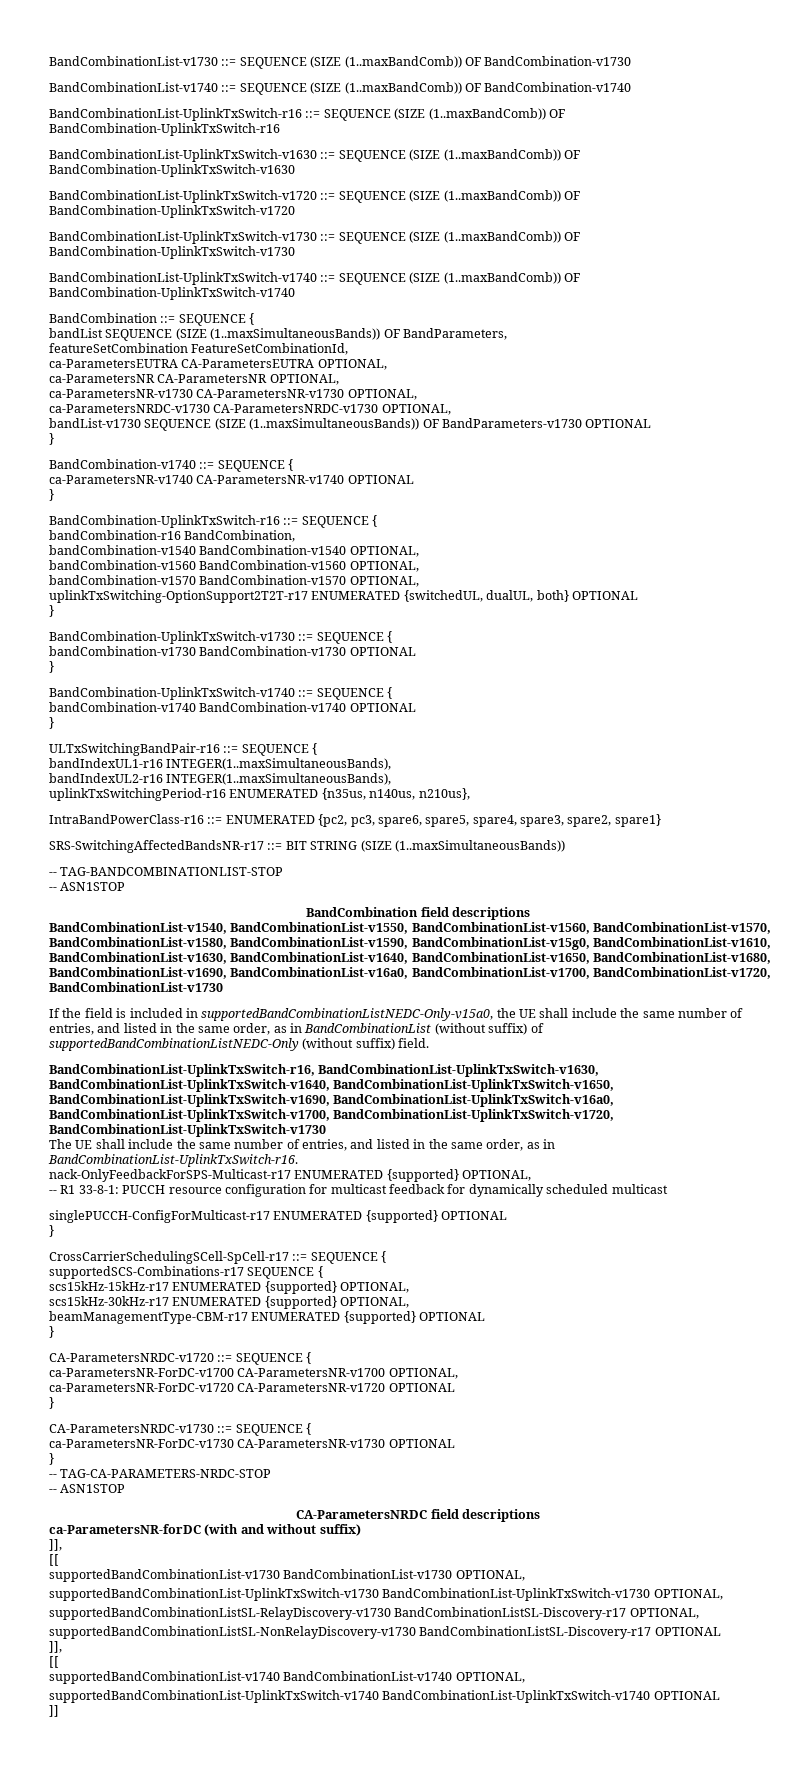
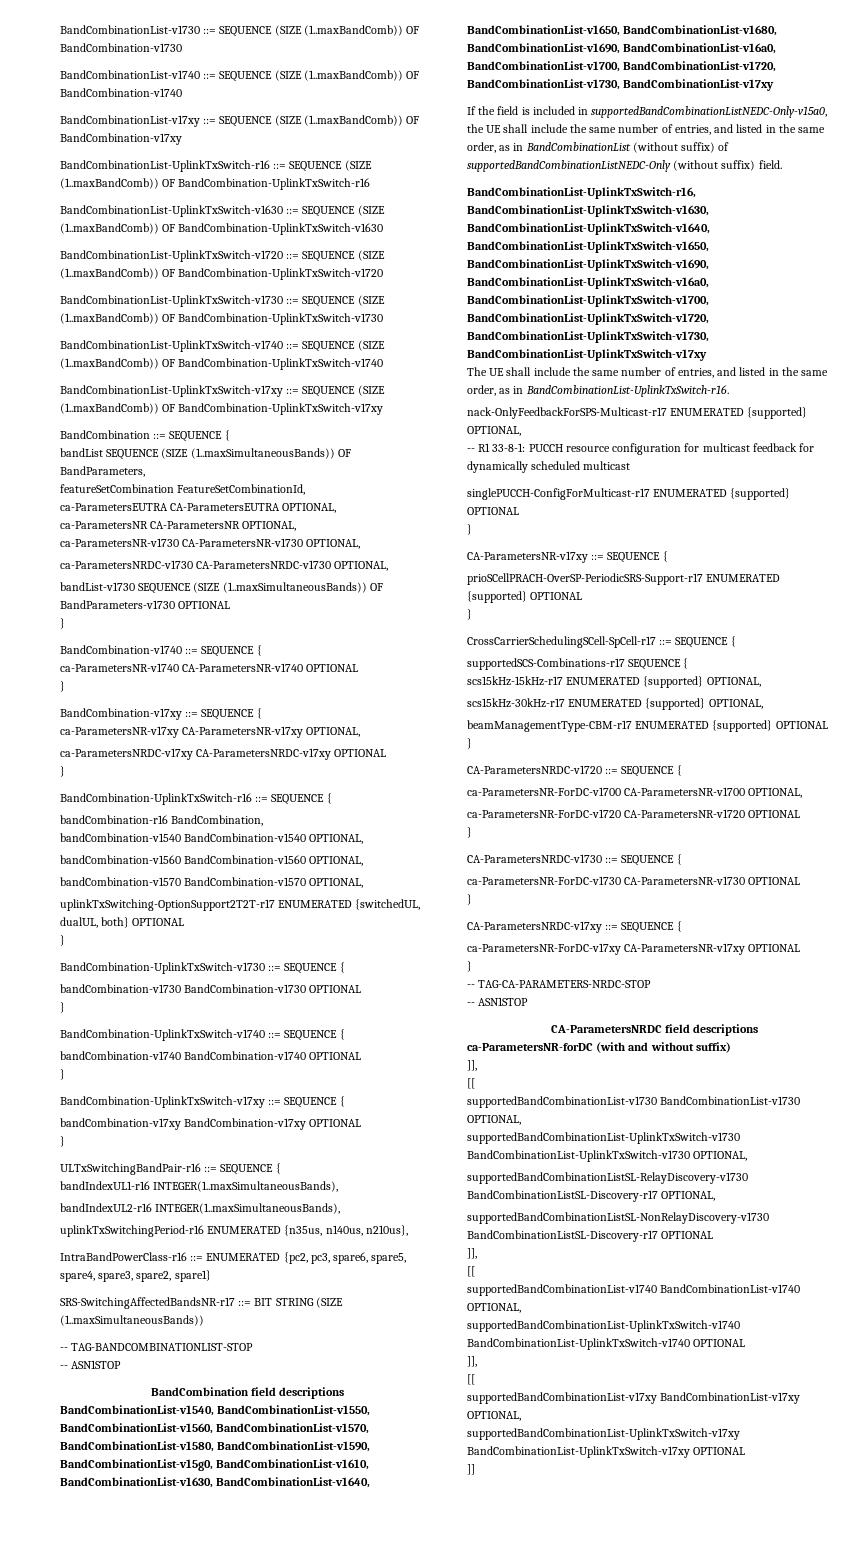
+ BandCombinationList-v17xy ::= SEQUENCE (SIZE (1..maxBandComb)) OF BandCombination-v17xy
+ BandCombinationList-UplinkTxSwitch-v17xy ::= SEQUENCE (SIZE (1..maxBandComb)) OF BandCombination-UplinkTxSwitch-v17xy
+ BandCombination-v17xy ::= SEQUENCE {
+ ca-ParametersNR-v17xy CA-ParametersNR-v17xy OPTIONAL,
+ ca-ParametersNRDC-v17xy CA-ParametersNRDC-v17xy OPTIONAL
+ }
+ BandCombination-UplinkTxSwitch-v17xy ::= SEQUENCE {
+ bandCombination-v17xy BandCombination-v17xy OPTIONAL
+ }
- BandCombinationList-v1540, BandCombinationList-v1550, BandCombinationList-v1560, BandCombinationList-v1570, BandCombinationList-v1580, BandCombinationList-v1590, BandCombinationList-v15g0, BandCombinationList-v1610, BandCombinationList-v1630, BandCombinationList-v1640, BandCombinationList-v1650, BandCombinationList-v1680, BandCombinationList-v1690, BandCombinationList-v16a0, BandCombinationList-v1700, BandCombinationList-v1720, BandCombinationList-v1730
+ BandCombinationList-v1540, BandCombinationList-v1550, BandCombinationList-v1560, BandCombinationList-v1570, BandCombinationList-v1580, BandCombinationList-v1590, BandCombinationList-v15g0, BandCombinationList-v1610, BandCombinationList-v1630, BandCombinationList-v1640, BandCombinationList-v1650, BandCombinationList-v1680, BandCombinationList-v1690, BandCombinationList-v16a0, BandCombinationList-v1700, BandCombinationList-v1720, BandCombinationList-v1730, BandCombinationList-v17xy
- BandCombinationList-UplinkTxSwitch-r16, BandCombinationList-UplinkTxSwitch-v1630, BandCombinationList-UplinkTxSwitch-v1640, BandCombinationList-UplinkTxSwitch-v1650, BandCombinationList-UplinkTxSwitch-v1690, BandCombinationList-UplinkTxSwitch-v16a0, BandCombinationList-UplinkTxSwitch-v1700, BandCombinationList-UplinkTxSwitch-v1720, BandCombinationList-UplinkTxSwitch-v1730
+ BandCombinationList-UplinkTxSwitch-r16, BandCombinationList-UplinkTxSwitch-v1630, BandCombinationList-UplinkTxSwitch-v1640, BandCombinationList-UplinkTxSwitch-v1650, BandCombinationList-UplinkTxSwitch-v1690, BandCombinationList-UplinkTxSwitch-v16a0, BandCombinationList-UplinkTxSwitch-v1700, BandCombinationList-UplinkTxSwitch-v1720, BandCombinationList-UplinkTxSwitch-v1730, BandCombinationList-UplinkTxSwitch-v17xy
+ CA-ParametersNR-v17xy ::= SEQUENCE {
+ prioSCellPRACH-OverSP-PeriodicSRS-Support-r17 ENUMERATED {supported} OPTIONAL
+ }
+ CA-ParametersNRDC-v17xy ::= SEQUENCE {
+ ca-ParametersNR-ForDC-v17xy CA-ParametersNR-v17xy OPTIONAL
+ }
  supportedBandCombinationList-UplinkTxSwitch-v1740 BandCombinationList-UplinkTxSwitch-v1740 OPTIONAL
+ ]],
+ [[
+ supportedBandCombinationList-v17xy BandCombinationList-v17xy OPTIONAL,
+ supportedBandCombinationList-UplinkTxSwitch-v17xy BandCombinationList-UplinkTxSwitch-v17xy OPTIONAL

